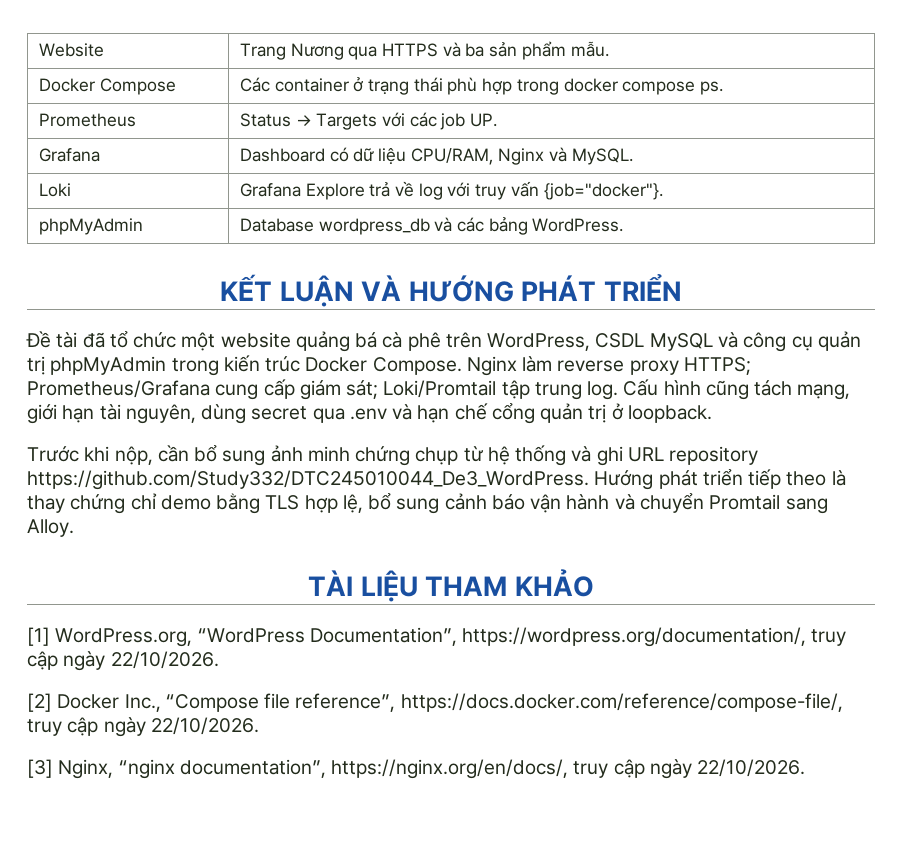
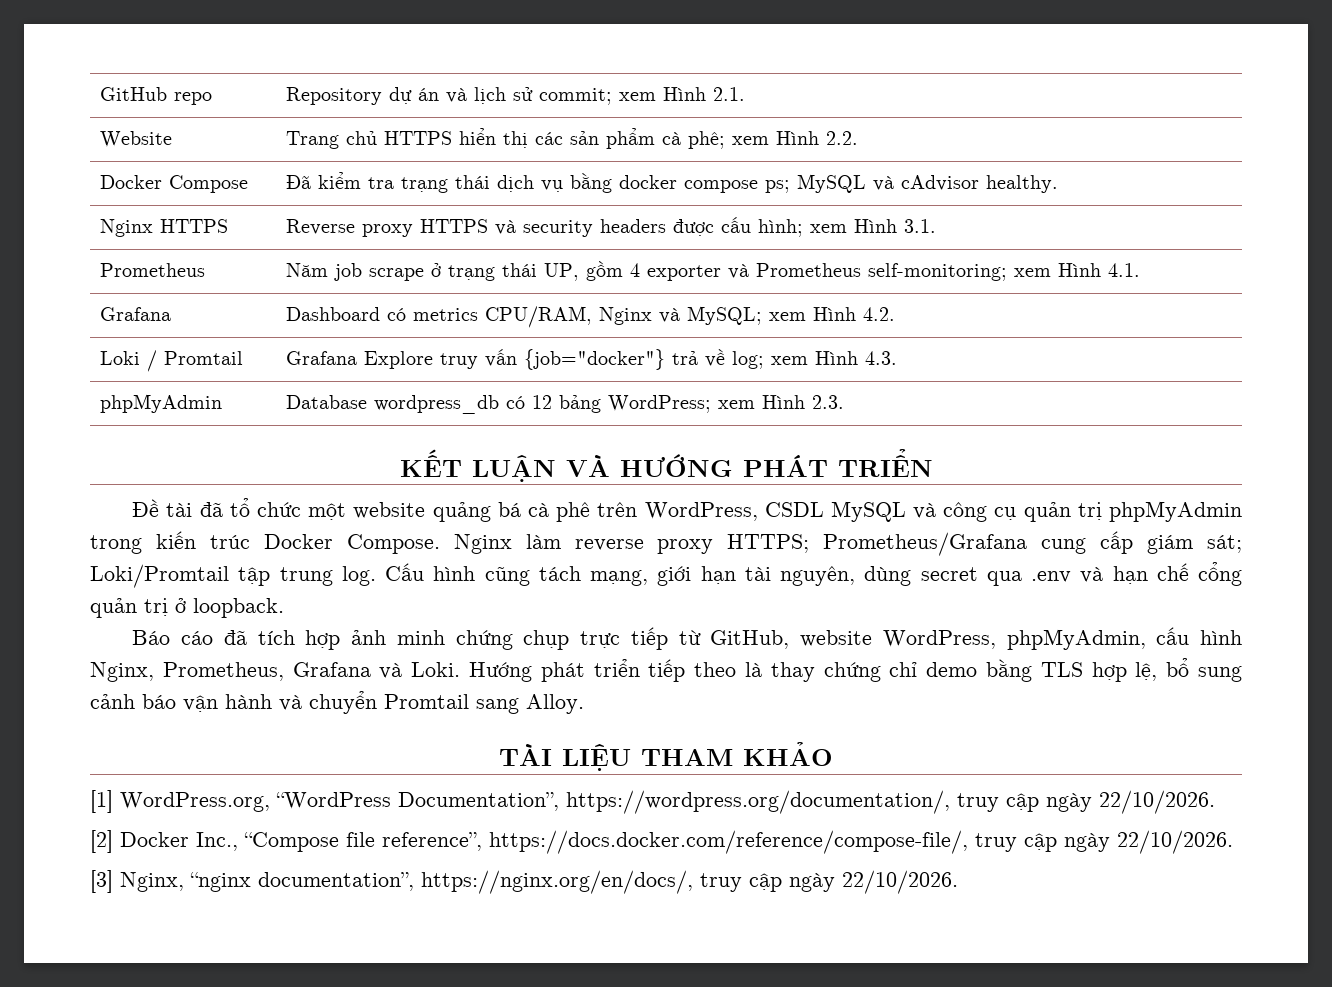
- Website | Trang Nương qua HTTPS và ba sản phẩm mẫu.
- Docker Compose | Các container ở trạng thái phù hợp trong docker compose ps.
- Prometheus | Status → Targets với các job UP.
+ GitHub repo | Repository dự án và lịch sử commit; xem Hình 2.1.
+ Website | Trang chủ HTTPS hiển thị các sản phẩm cà phê; xem Hình 2.2.
+ Docker Compose | Đã kiểm tra trạng thái dịch vụ bằng docker compose ps; MySQL và cAdvisor healthy.
+ Nginx HTTPS | Reverse proxy HTTPS và security headers được cấu hình; xem Hình 3.1.
+ Prometheus | Năm job scrape ở trạng thái UP, gồm 4 exporter và Prometheus self-monitoring; xem Hình 4.1.
- Grafana | Dashboard có dữ liệu CPU/RAM, Nginx và MySQL.
+ Grafana | Dashboard có metrics CPU/RAM, Nginx và MySQL; xem Hình 4.2.
- Loki | Grafana Explore trả về log với truy vấn {job="docker"}.
- phpMyAdmin | Database wordpress_db và các bảng WordPress.
+ Loki / Promtail | Grafana Explore truy vấn {job="docker"} trả về log; xem Hình 4.3.
+ phpMyAdmin | Database wordpress_db có 12 bảng WordPress; xem Hình 2.3.
- Trước khi nộp, cần bổ sung ảnh minh chứng chụp từ hệ thống và ghi URL repository https://github.com/Study332/DTC245010044_De3_WordPress. Hướng phát triển tiếp theo là thay chứng chỉ demo bằng TLS hợp lệ, bổ sung cảnh báo vận hành và chuyển Promtail sang Alloy.
+ Báo cáo đã tích hợp ảnh minh chứng chụp trực tiếp từ GitHub, website WordPress, phpMyAdmin, cấu hình Nginx, Prometheus, Grafana và Loki. Hướng phát triển tiếp theo là thay chứng chỉ demo bằng TLS hợp lệ, bổ sung cảnh báo vận hành và chuyển Promtail sang Alloy.

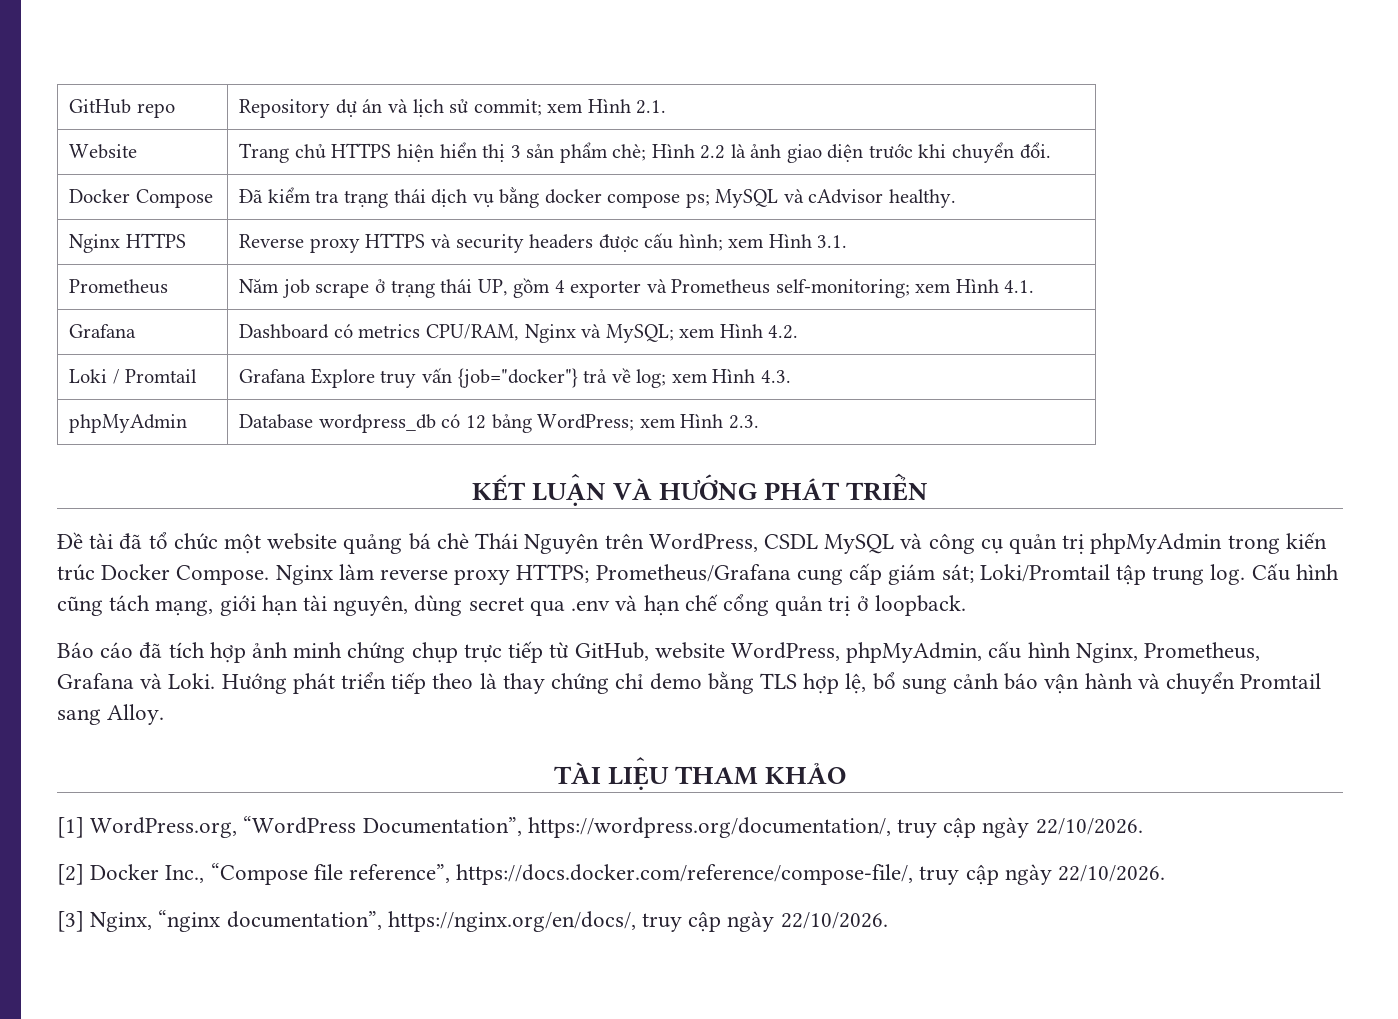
- Website | Trang chủ HTTPS hiển thị các sản phẩm cà phê; xem Hình 2.2.
+ Website | Trang chủ HTTPS hiện hiển thị 3 sản phẩm chè; Hình 2.2 là ảnh giao diện trước khi chuyển đổi.
- Đề tài đã tổ chức một website quảng bá cà phê trên WordPress, CSDL MySQL và công cụ quản trị phpMyAdmin trong kiến trúc Docker Compose.
+ Đề tài đã tổ chức một website quảng bá chè Thái Nguyên trên WordPress, CSDL MySQL và công cụ quản trị phpMyAdmin trong kiến trúc Docker Compose.

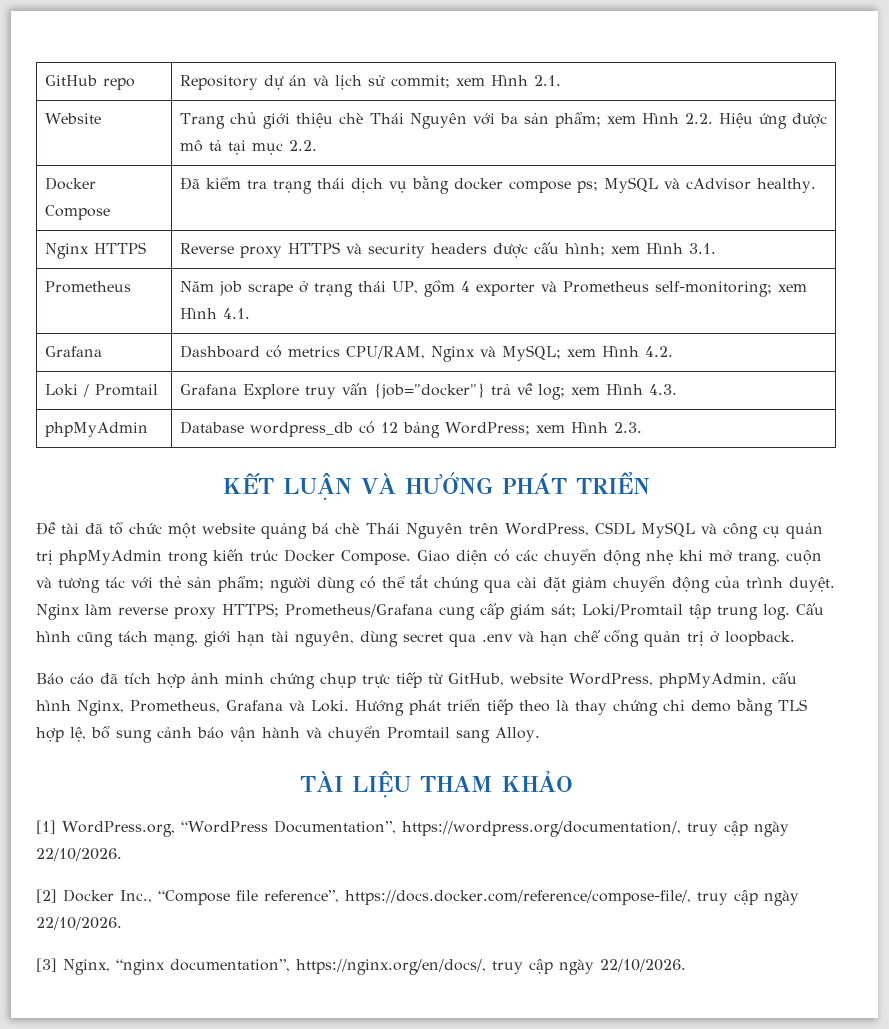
- Website | Trang chủ HTTPS hiện hiển thị 3 sản phẩm chè; Hình 2.2 là ảnh giao diện trước khi chuyển đổi.
+ Website | Trang chủ giới thiệu chè Thái Nguyên với ba sản phẩm; xem Hình 2.2. Hiệu ứng được mô tả tại mục 2.2.
+ Giao diện có các chuyển động nhẹ khi mở trang, cuộn và tương tác với thẻ sản phẩm; người dùng có thể tắt chúng qua cài đặt giảm chuyển động của trình duyệt.

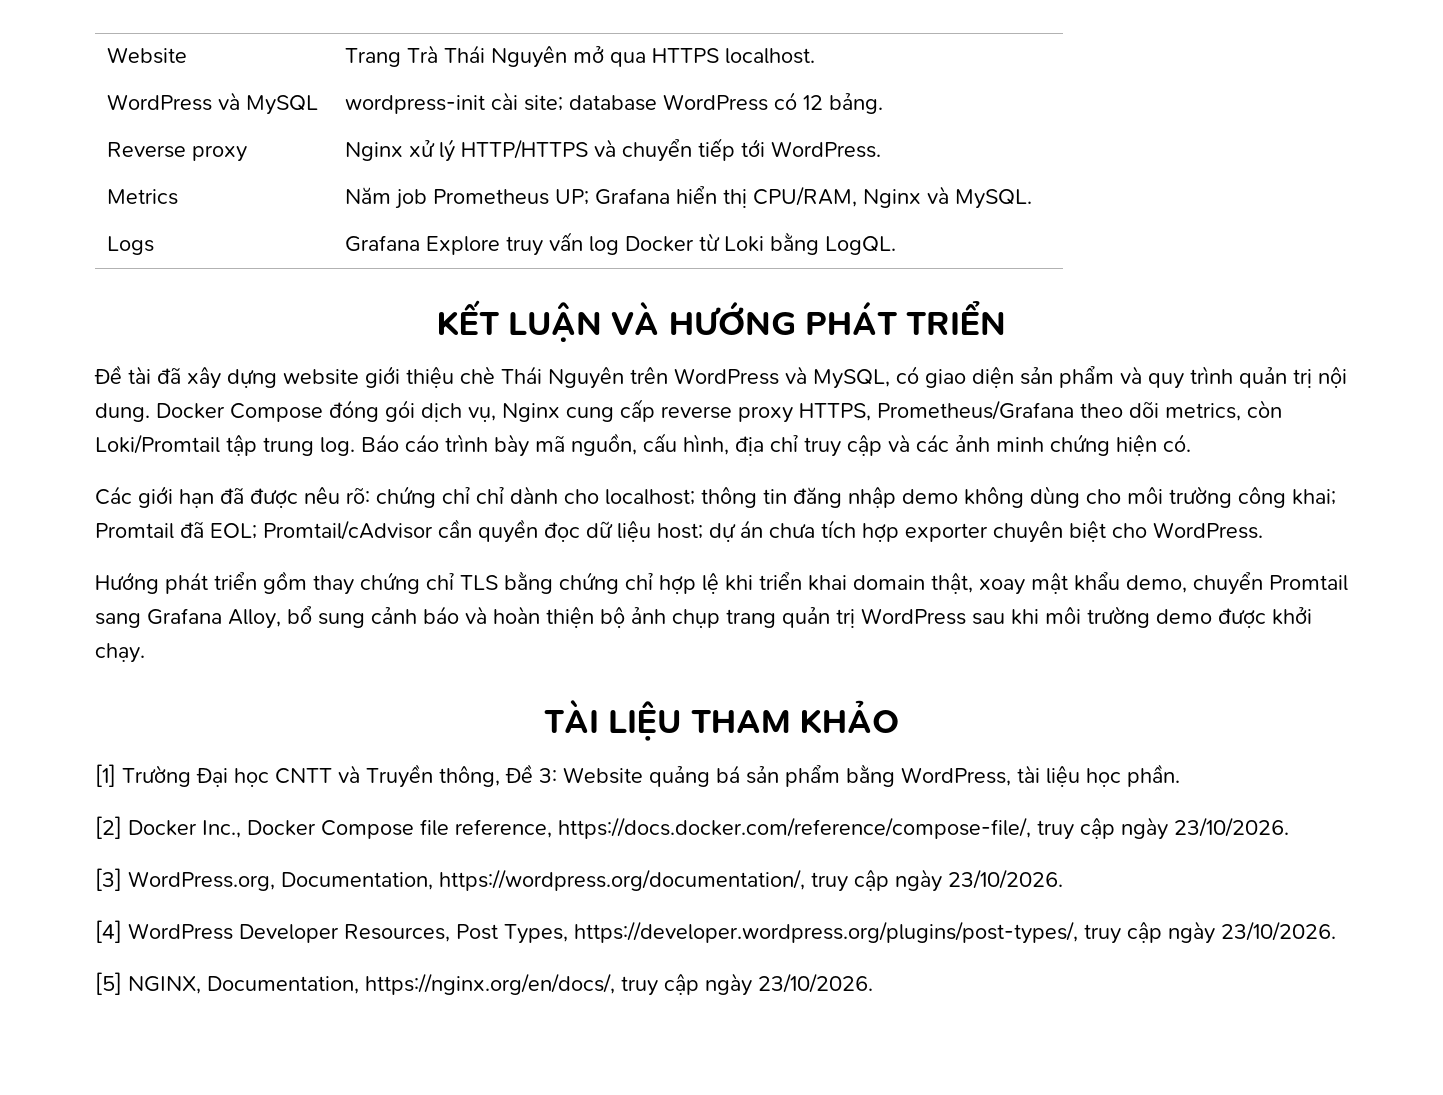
- GitHub repo | Repository dự án và lịch sử commit; xem Hình 2.1.
- Website | Trang chủ giới thiệu chè Thái Nguyên với ba sản phẩm; xem Hình 2.2. Hiệu ứng được mô tả tại mục 2.2.
- Docker Compose | Đã kiểm tra trạng thái dịch vụ bằng docker compose ps; MySQL và cAdvisor healthy.
- Nginx HTTPS | Reverse proxy HTTPS và security headers được cấu hình; xem Hình 3.1.
- Prometheus | Năm job scrape ở trạng thái UP, gồm 4 exporter và Prometheus self-monitoring; xem Hình 4.1.
- Grafana | Dashboard có metrics CPU/RAM, Nginx và MySQL; xem Hình 4.2.
- Loki / Promtail | Grafana Explore truy vấn {job="docker"} trả về log; xem Hình 4.3.
- phpMyAdmin | Database wordpress_db có 12 bảng WordPress; xem Hình 2.3.
+ Website | Trang Trà Thái Nguyên mở qua HTTPS localhost.
+ WordPress và MySQL | wordpress-init cài site; database WordPress có 12 bảng.
+ Reverse proxy | Nginx xử lý HTTP/HTTPS và chuyển tiếp tới WordPress.
+ Metrics | Năm job Prometheus UP; Grafana hiển thị CPU/RAM, Nginx và MySQL.
+ Logs | Grafana Explore truy vấn log Docker từ Loki bằng LogQL.
- Đề tài đã tổ chức một website quảng bá chè Thái Nguyên trên WordPress, CSDL MySQL và công cụ quản trị phpMyAdmin trong kiến trúc Docker Compose. Giao diện có các chuyển động nhẹ khi mở trang, cuộn và tương tác với thẻ sản phẩm; người dùng có thể tắt chúng qua cài đặt giảm chuyển động của trình duyệt. Nginx làm reverse proxy HTTPS; Prometheus/Grafana cung cấp giám sát; Loki/Promtail tập trung log. Cấu hình cũng tách mạng, giới hạn tài nguyên, dùng secret qua .env và hạn chế cổng quản trị ở loopback.
- Báo cáo đã tích hợp ảnh minh chứng chụp trực tiếp từ GitHub, website WordPress, phpMyAdmin, cấu hình Nginx, Prometheus, Grafana và Loki. Hướng phát triển tiếp theo là thay chứng chỉ demo bằng TLS hợp lệ, bổ sung cảnh báo vận hành và chuyển Promtail sang Alloy.
+ Đề tài đã xây dựng website giới thiệu chè Thái Nguyên trên WordPress và MySQL, có giao diện sản phẩm và quy trình quản trị nội dung. Docker Compose đóng gói dịch vụ, Nginx cung cấp reverse proxy HTTPS, Prometheus/Grafana theo dõi metrics, còn Loki/Promtail tập trung log. Báo cáo trình bày mã nguồn, cấu hình, địa chỉ truy cập và các ảnh minh chứng hiện có.
+ Các giới hạn đã được nêu rõ: chứng chỉ chỉ dành cho localhost; thông tin đăng nhập demo không dùng cho môi trường công khai; Promtail đã EOL; Promtail/cAdvisor cần quyền đọc dữ liệu host; dự án chưa tích hợp exporter chuyên biệt cho WordPress.
+ Hướng phát triển gồm thay chứng chỉ TLS bằng chứng chỉ hợp lệ khi triển khai domain thật, xoay mật khẩu demo, chuyển Promtail sang Grafana Alloy, bổ sung cảnh báo và hoàn thiện bộ ảnh chụp trang quản trị WordPress sau khi môi trường demo được khởi chạy.
- [1] WordPress.org, “WordPress Documentation”, https://wordpress.org/documentation/, truy cập ngày 22/10/2026.
- [2] Docker Inc., “Compose file reference”, https://docs.docker.com/reference/compose-file/, truy cập ngày 22/10/2026.
- [3] Nginx, “nginx documentation”, https://nginx.org/en/docs/, truy cập ngày 22/10/2026.
+ [1] Trường Đại học CNTT và Truyền thông, Đề 3: Website quảng bá sản phẩm bằng WordPress, tài liệu học phần.
+ [2] Docker Inc., Docker Compose file reference, https://docs.docker.com/reference/compose-file/, truy cập ngày 23/10/2026.
+ [3] WordPress.org, Documentation, https://wordpress.org/documentation/, truy cập ngày 23/10/2026.
+ [4] WordPress Developer Resources, Post Types, https://developer.wordpress.org/plugins/post-types/, truy cập ngày 23/10/2026.
+ [5] NGINX, Documentation, https://nginx.org/en/docs/, truy cập ngày 23/10/2026.

